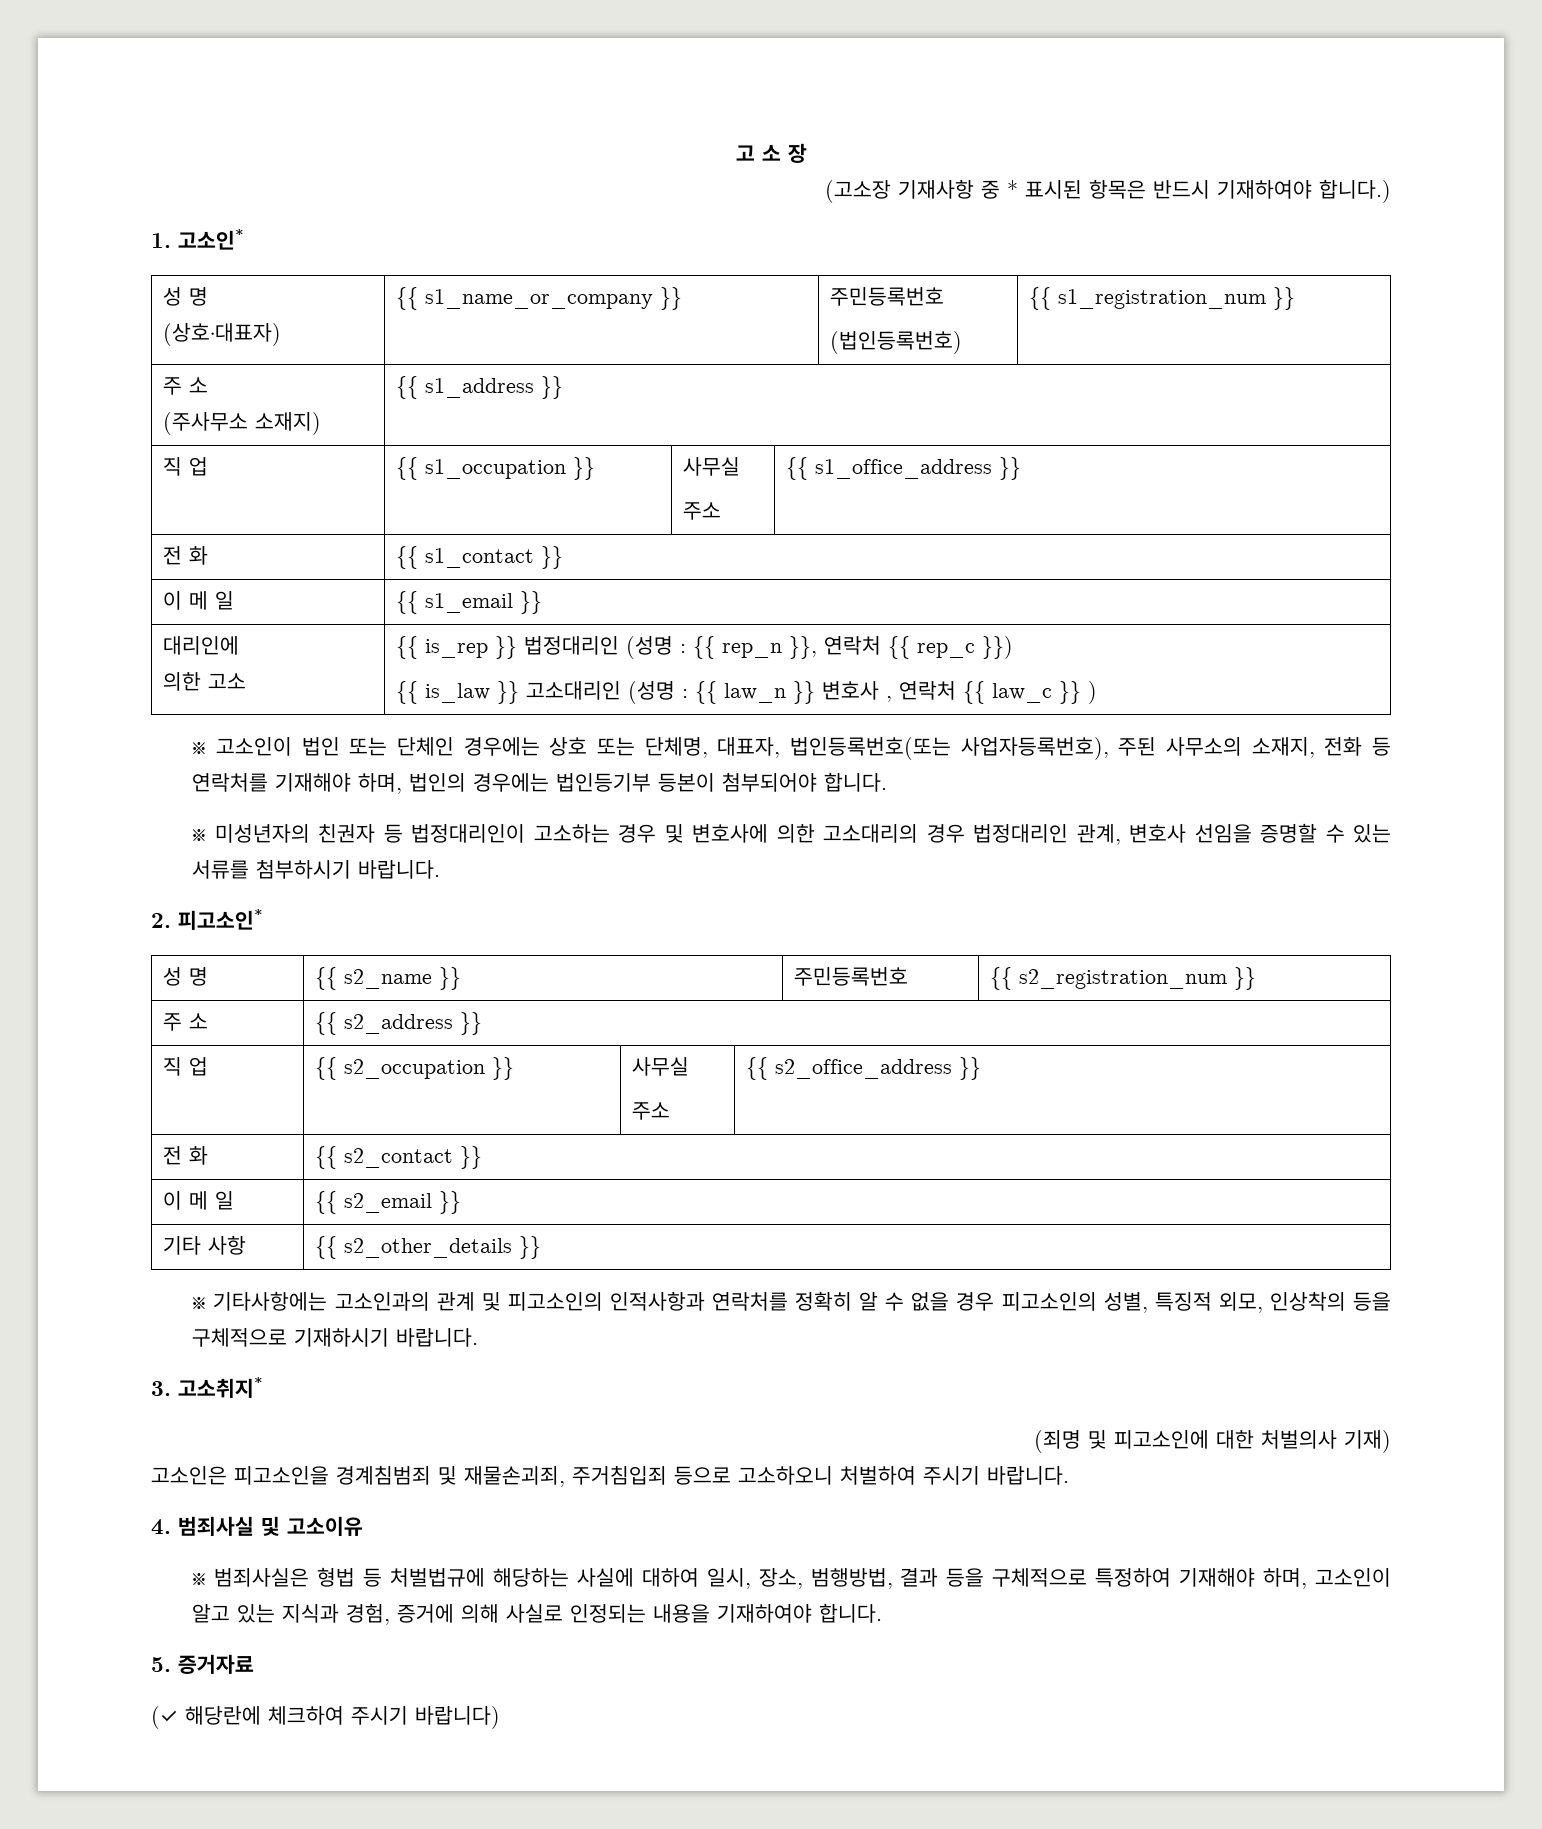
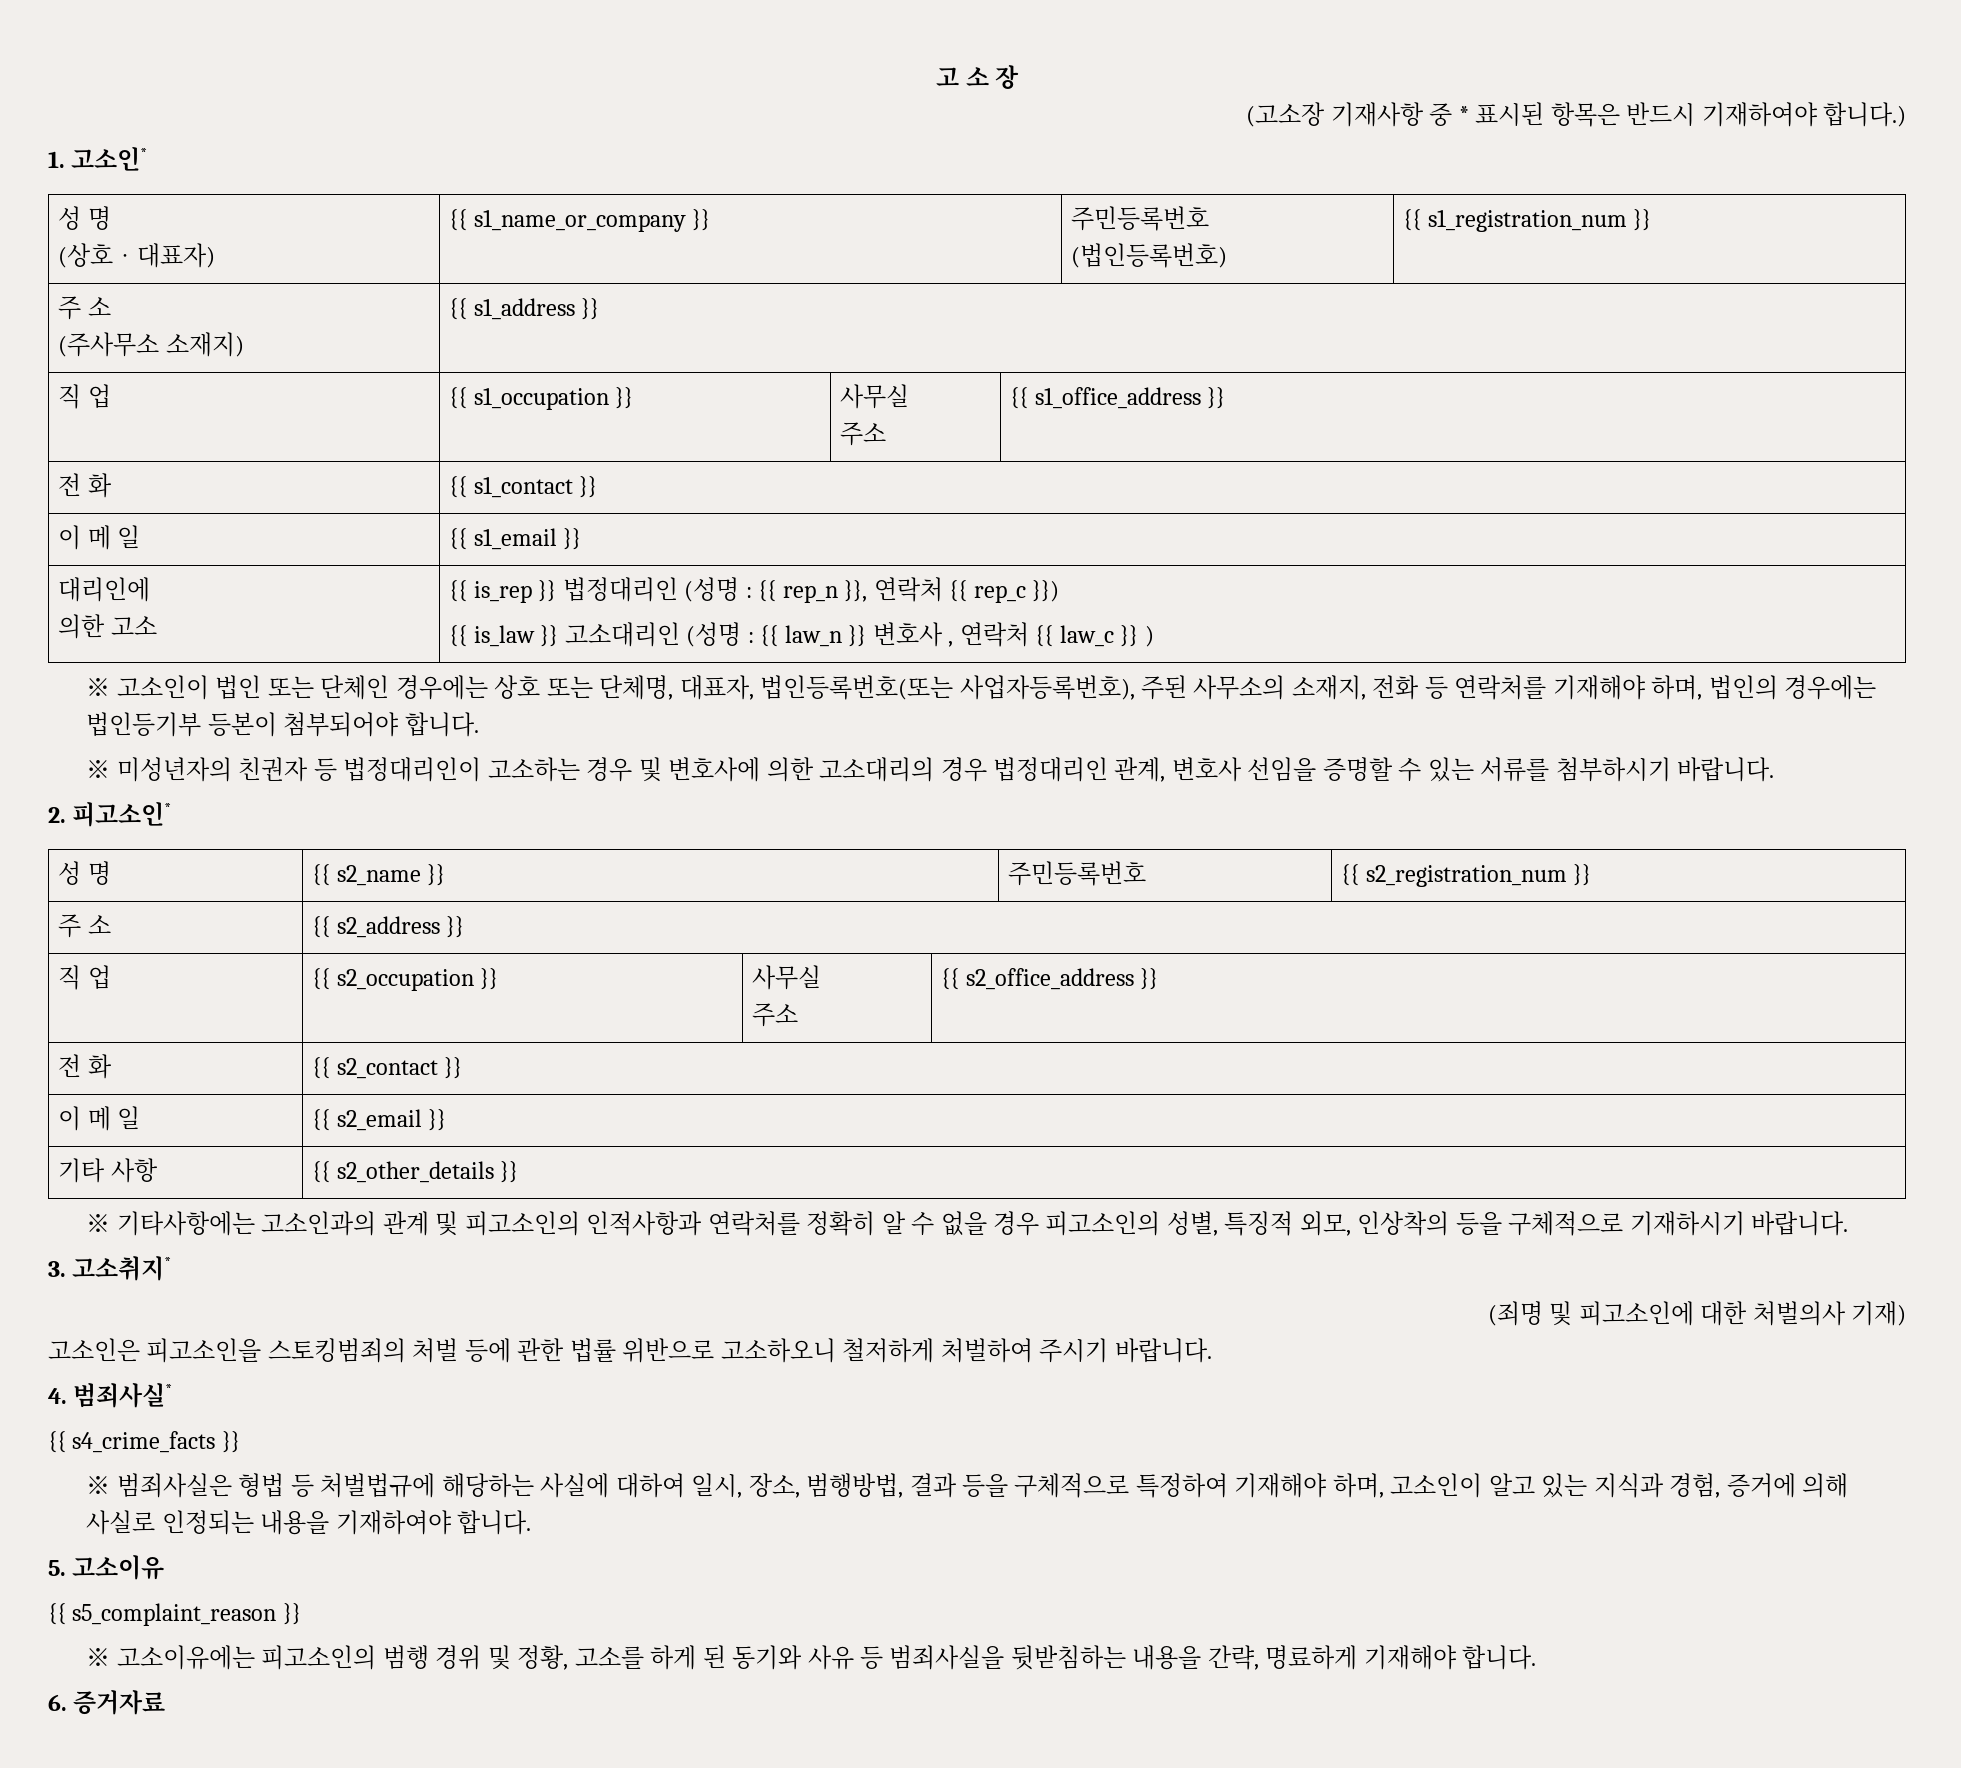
- 고소인은 피고소인을 경계침범죄 및 재물손괴죄, 주거침입죄 등으로 고소하오니 처벌하여 주시기 바랍니다.
+ 고소인은 피고소인을 스토킹범죄의 처벌 등에 관한 법률 위반으로 고소하오니 철저하게 처벌하여 주시기 바랍니다.
- 4. 범죄사실 및 고소이유
+ 4. 범죄사실*
+ {{ s4_crime_facts }}
- 5. 증거자료
- (✓ 해당란에 체크하여 주시기 바랍니다)
+ 5. 고소이유
+ {{ s5_complaint_reason }}
+ ※ 고소이유에는 피고소인의 범행 경위 및 정황, 고소를 하게 된 동기와 사유 등 범죄사실을 뒷받침하는 내용을 간략, 명료하게 기재해야 합니다.
+ 6. 증거자료

